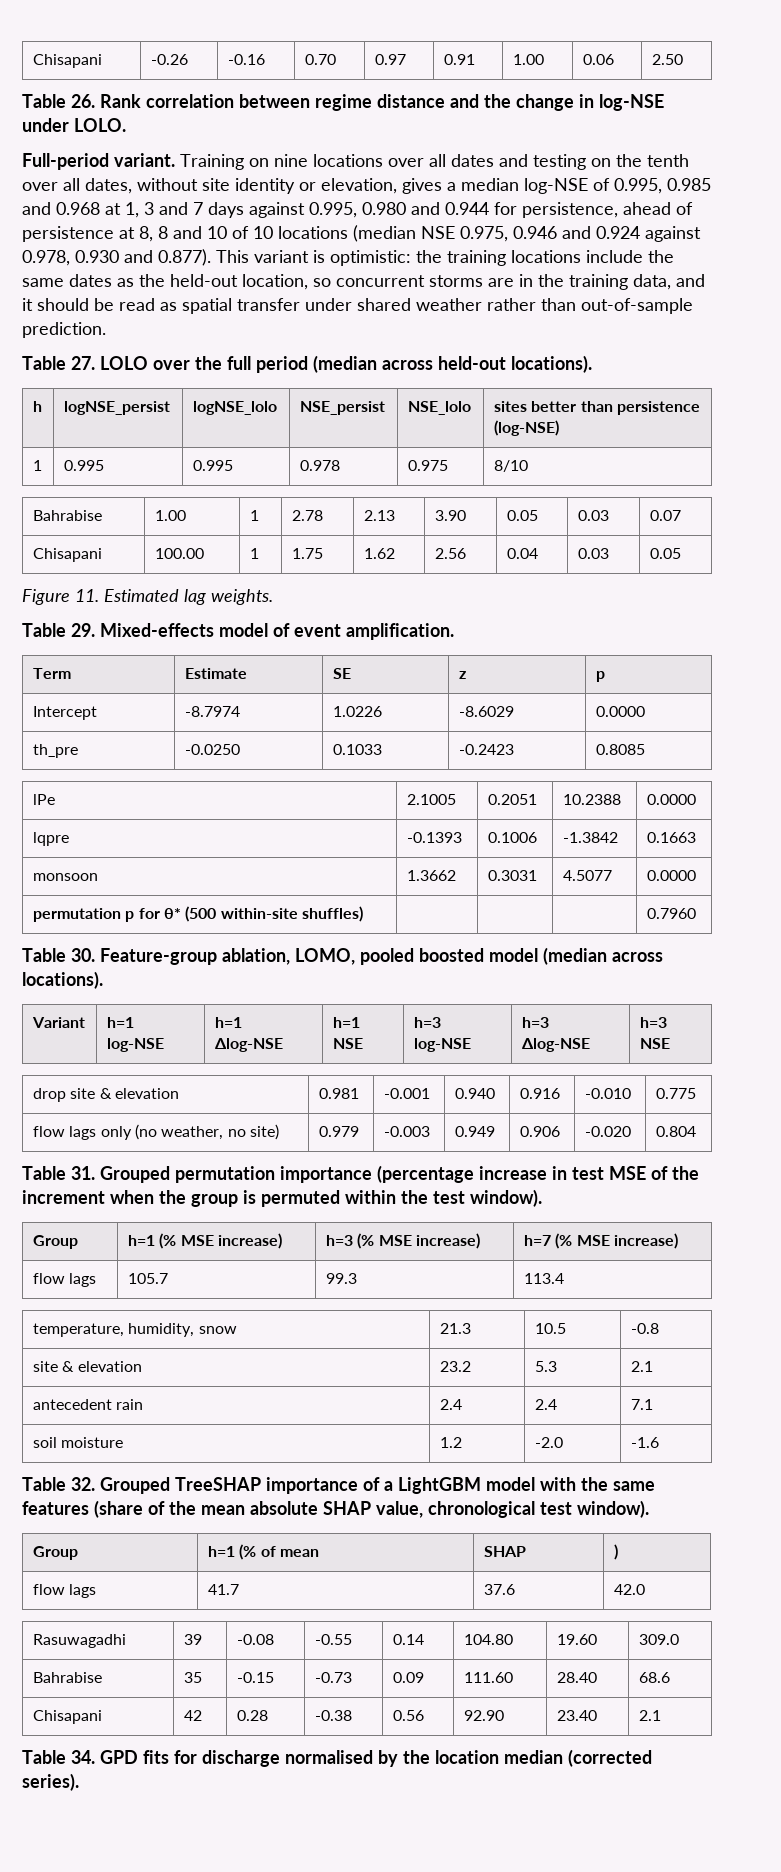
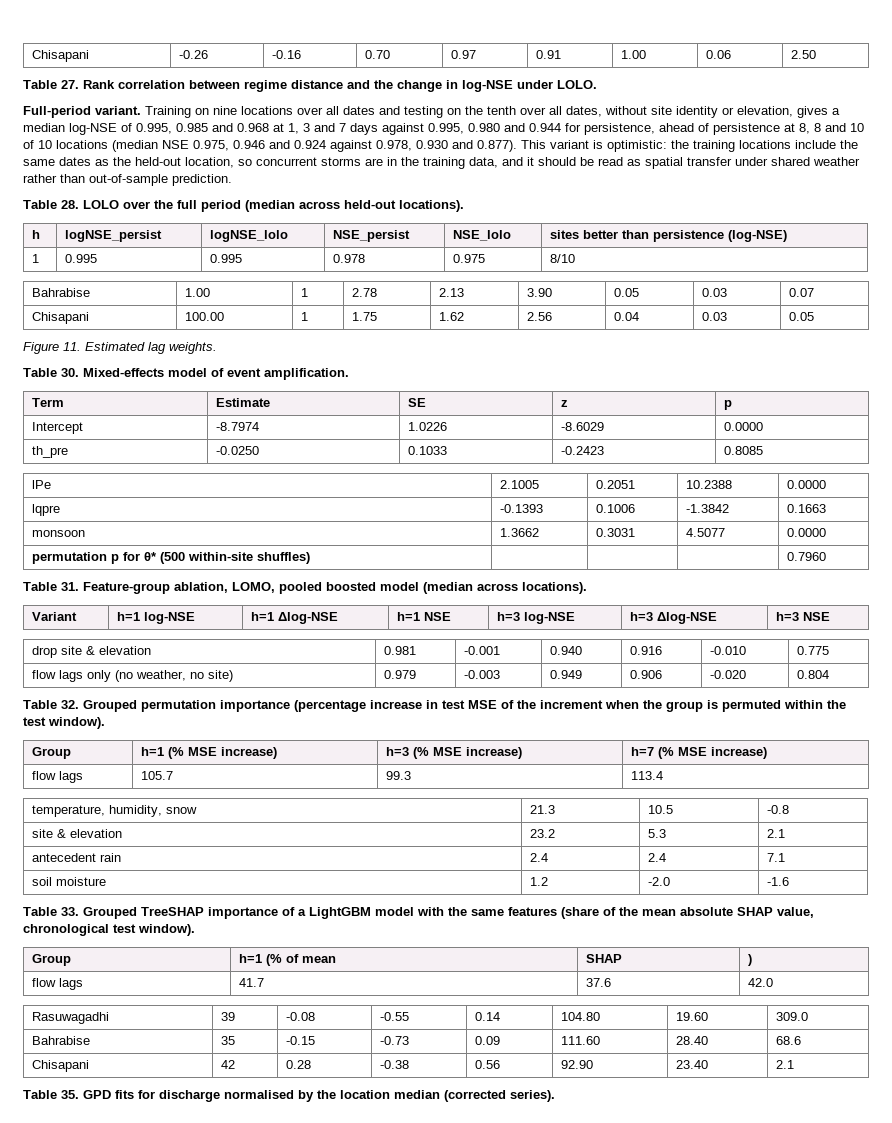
- Table 26. Rank correlation between regime distance and the change in log-NSE under LOLO.
+ Table 27. Rank correlation between regime distance and the change in log-NSE under LOLO.
- Table 27. LOLO over the full period (median across held-out locations).
+ Table 28. LOLO over the full period (median across held-out locations).
- Table 29. Mixed-effects model of event amplification.
+ Table 30. Mixed-effects model of event amplification.
- Table 30. Feature-group ablation, LOMO, pooled boosted model (median across locations).
+ Table 31. Feature-group ablation, LOMO, pooled boosted model (median across locations).
- Table 31. Grouped permutation importance (percentage increase in test MSE of the increment when the group is permuted within the test window).
+ Table 32. Grouped permutation importance (percentage increase in test MSE of the increment when the group is permuted within the test window).
- Table 32. Grouped TreeSHAP importance of a LightGBM model with the same features (share of the mean absolute SHAP value, chronological test window).
+ Table 33. Grouped TreeSHAP importance of a LightGBM model with the same features (share of the mean absolute SHAP value, chronological test window).
- Table 34. GPD fits for discharge normalised by the location median (corrected series).
+ Table 35. GPD fits for discharge normalised by the location median (corrected series).

